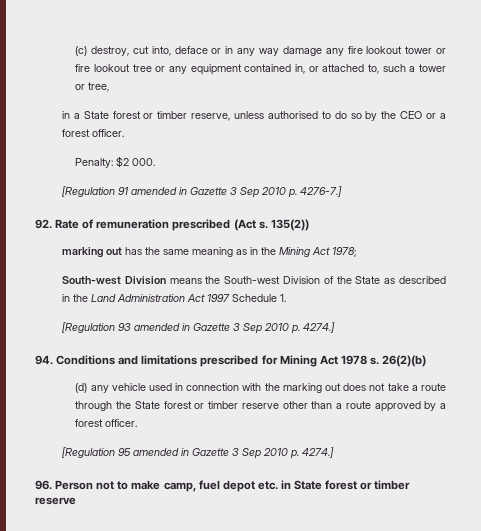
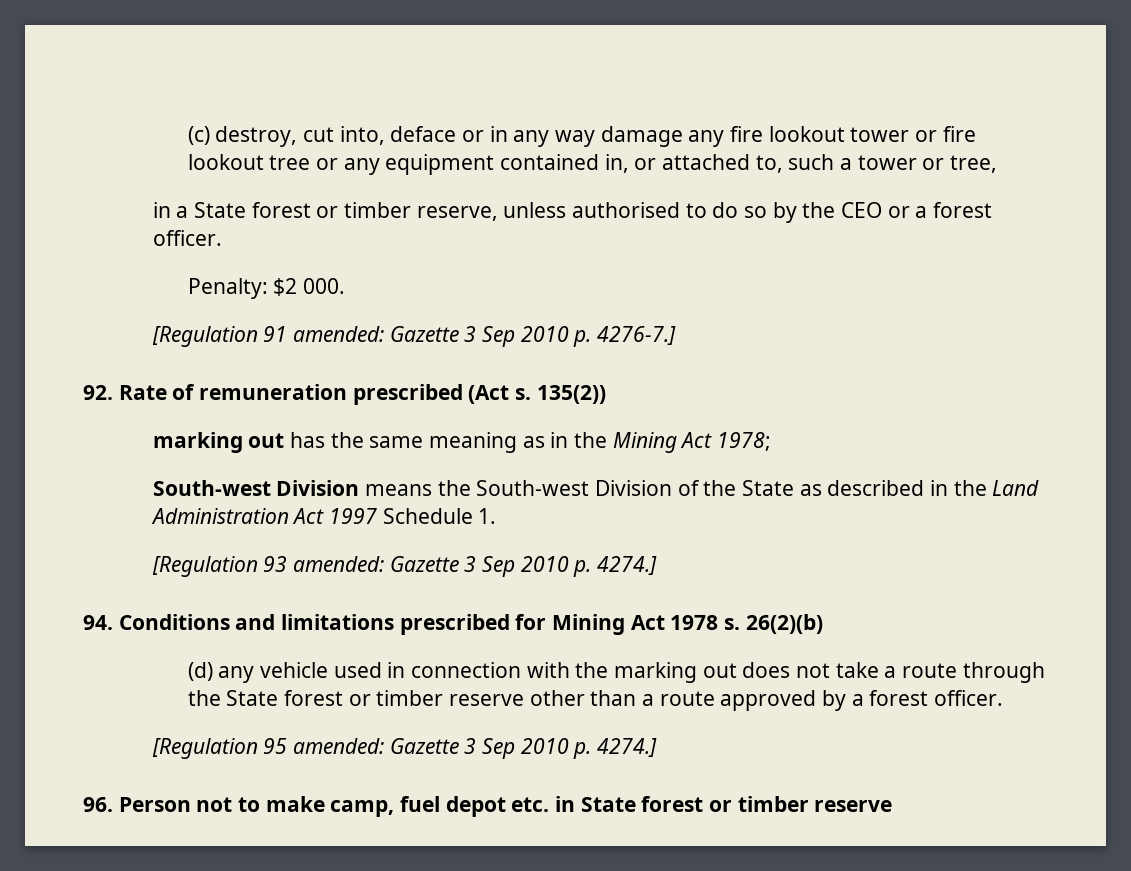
- [Regulation 91 amended in Gazette 3 Sep 2010 p. 4276-7.]
+ [Regulation 91 amended: Gazette 3 Sep 2010 p. 4276-7.]
- [Regulation 93 amended in Gazette 3 Sep 2010 p. 4274.]
+ [Regulation 93 amended: Gazette 3 Sep 2010 p. 4274.]
- [Regulation 95 amended in Gazette 3 Sep 2010 p. 4274.]
+ [Regulation 95 amended: Gazette 3 Sep 2010 p. 4274.]

